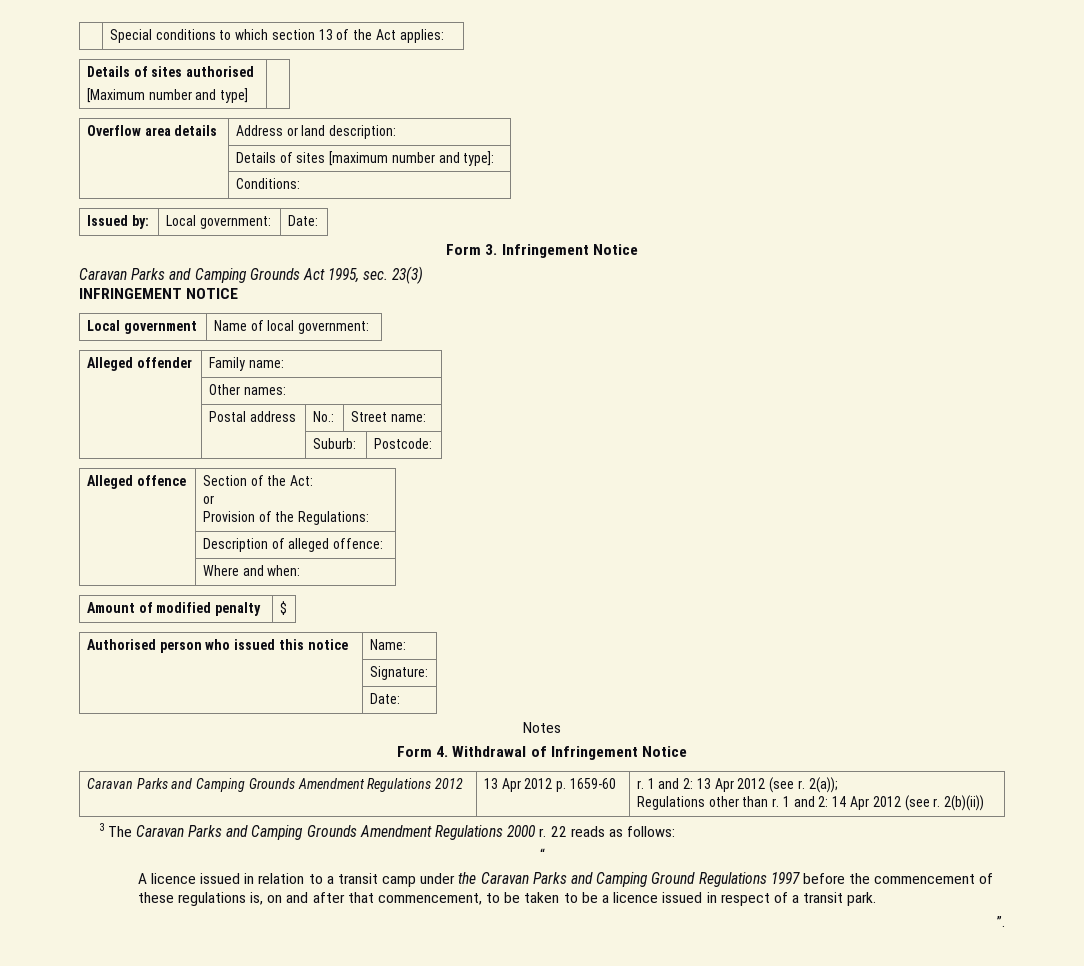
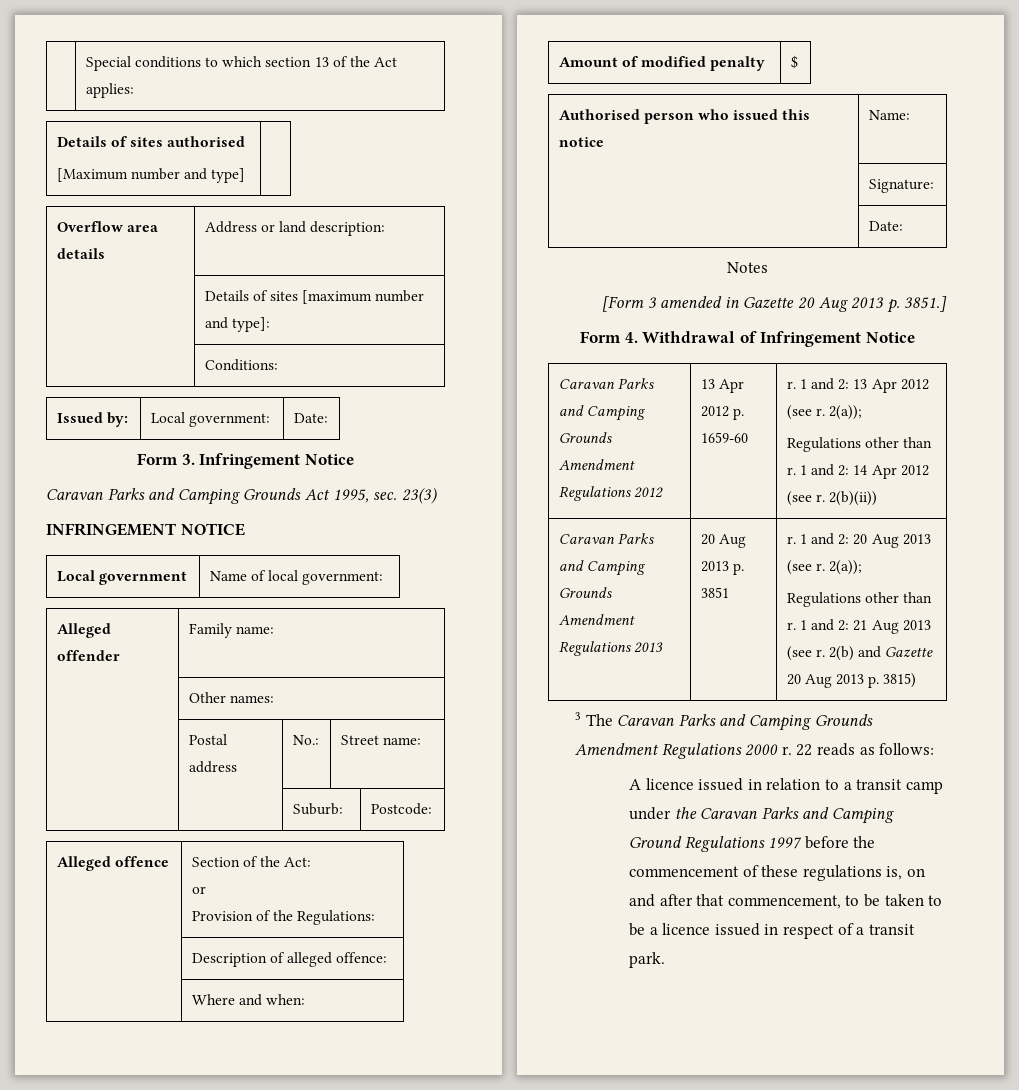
+ [Form 3 amended in Gazette 20 Aug 2013 p. 3851.]
+ Caravan Parks and Camping Grounds Amendment Regulations 2013 | 20 Aug 2013 p. 3851 | r. 1 and 2: 20 Aug 2013 (see r. 2(a));
+ Regulations other than r. 1 and 2: 21 Aug 2013 (see r. 2(b) and Gazette 20 Aug 2013 p. 3815)
- “
- ”.

